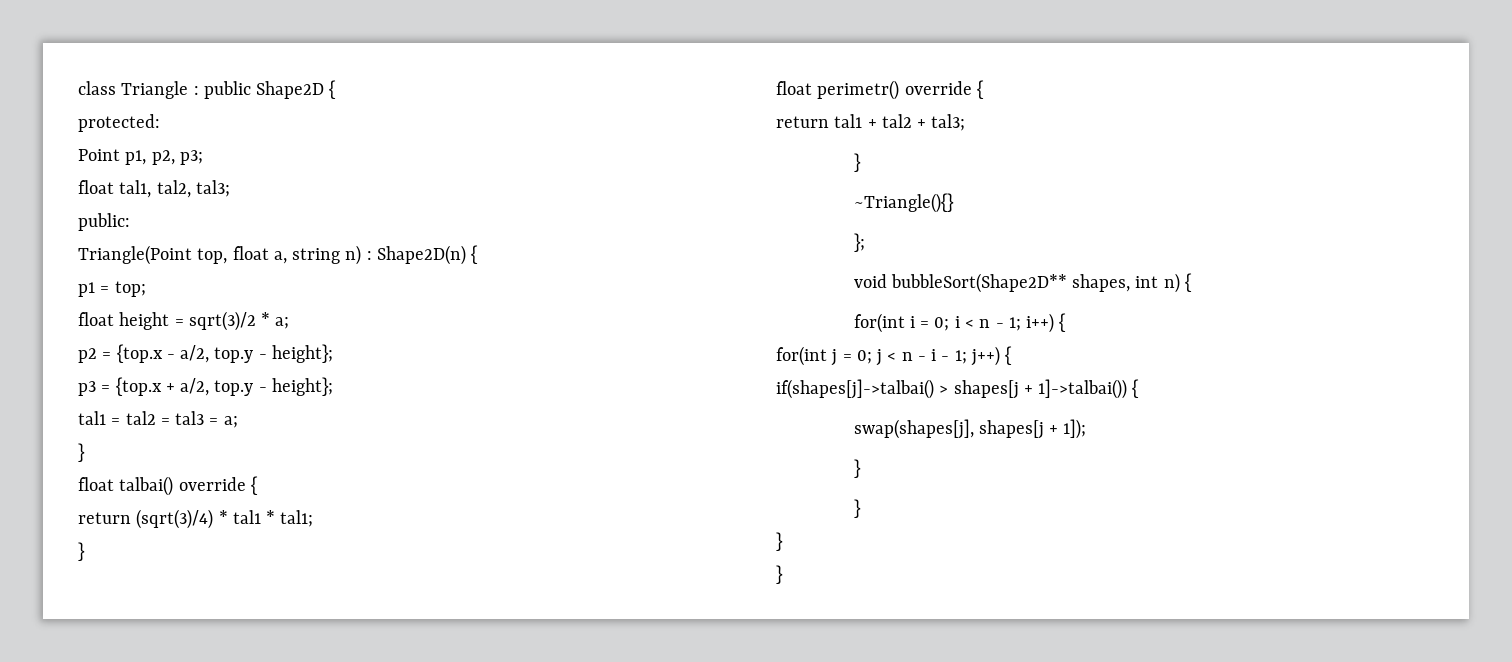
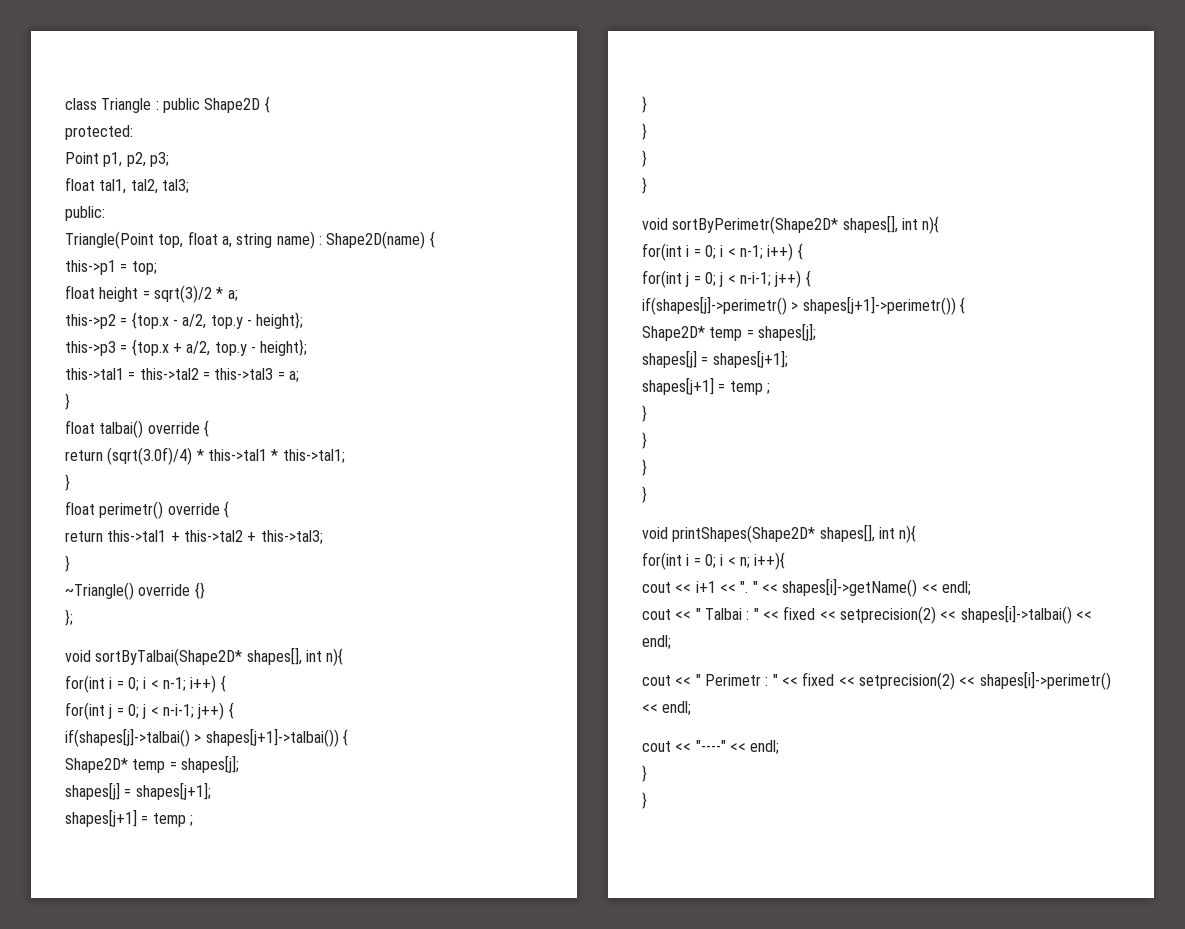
- Triangle(Point top, float a, string n) : Shape2D(n) {
- p1 = top;
+ Triangle(Point top, float a, string name) : Shape2D(name) {
+ this->p1 = top;
- p2 = {top.x - a/2, top.y - height};
+ this->p2 = {top.x - a/2, top.y - height};
- p3 = {top.x + a/2, top.y - height};
+ this->p3 = {top.x + a/2, top.y - height};
- tal1 = tal2 = tal3 = a;
+ this->tal1 = this->tal2 = this->tal3 = a;
- return (sqrt(3)/4) * tal1 * tal1;
+ return (sqrt(3.0f)/4) * this->tal1 * this->tal1;
- return tal1 + tal2 + tal3;
+ return this->tal1 + this->tal2 + this->tal3;
  }
- ~Triangle(){}
+ ~Triangle() override {}
  };
- void bubbleSort(Shape2D** shapes, int n) {
- for(int i = 0; i < n - 1; i++) {
- for(int j = 0; j < n - i - 1; j++) {
+ void sortByTalbai(Shape2D* shapes[], int n){
+ for(int i = 0; i < n-1; i++) {
+ for(int j = 0; j < n-i-1; j++) {
- if(shapes[j]->talbai() > shapes[j + 1]->talbai()) {
- swap(shapes[j], shapes[j + 1]);
+ if(shapes[j]->talbai() > shapes[j+1]->talbai()) {
+ Shape2D* temp = shapes[j];
+ shapes[j] = shapes[j+1];
+ shapes[j+1] = temp ;
  }
  }
+ }
+ }
+ void sortByPerimetr(Shape2D* shapes[], int n){
+ for(int i = 0; i < n-1; i++) {
+ for(int j = 0; j < n-i-1; j++) {
+ if(shapes[j]->perimetr() > shapes[j+1]->perimetr()) {
+ Shape2D* temp = shapes[j];
+ shapes[j] = shapes[j+1];
+ shapes[j+1] = temp ;
+ }
+ }
+ }
+ }
+ void printShapes(Shape2D* shapes[], int n){
+ for(int i = 0; i < n; i++){
+ cout << i+1 << ". " << shapes[i]->getName() << endl;
+ cout << " Talbai : " << fixed << setprecision(2) << shapes[i]->talbai() << endl;
+ cout << " Perimetr : " << fixed << setprecision(2) << shapes[i]->perimetr() << endl;
+ cout << "----" << endl;

